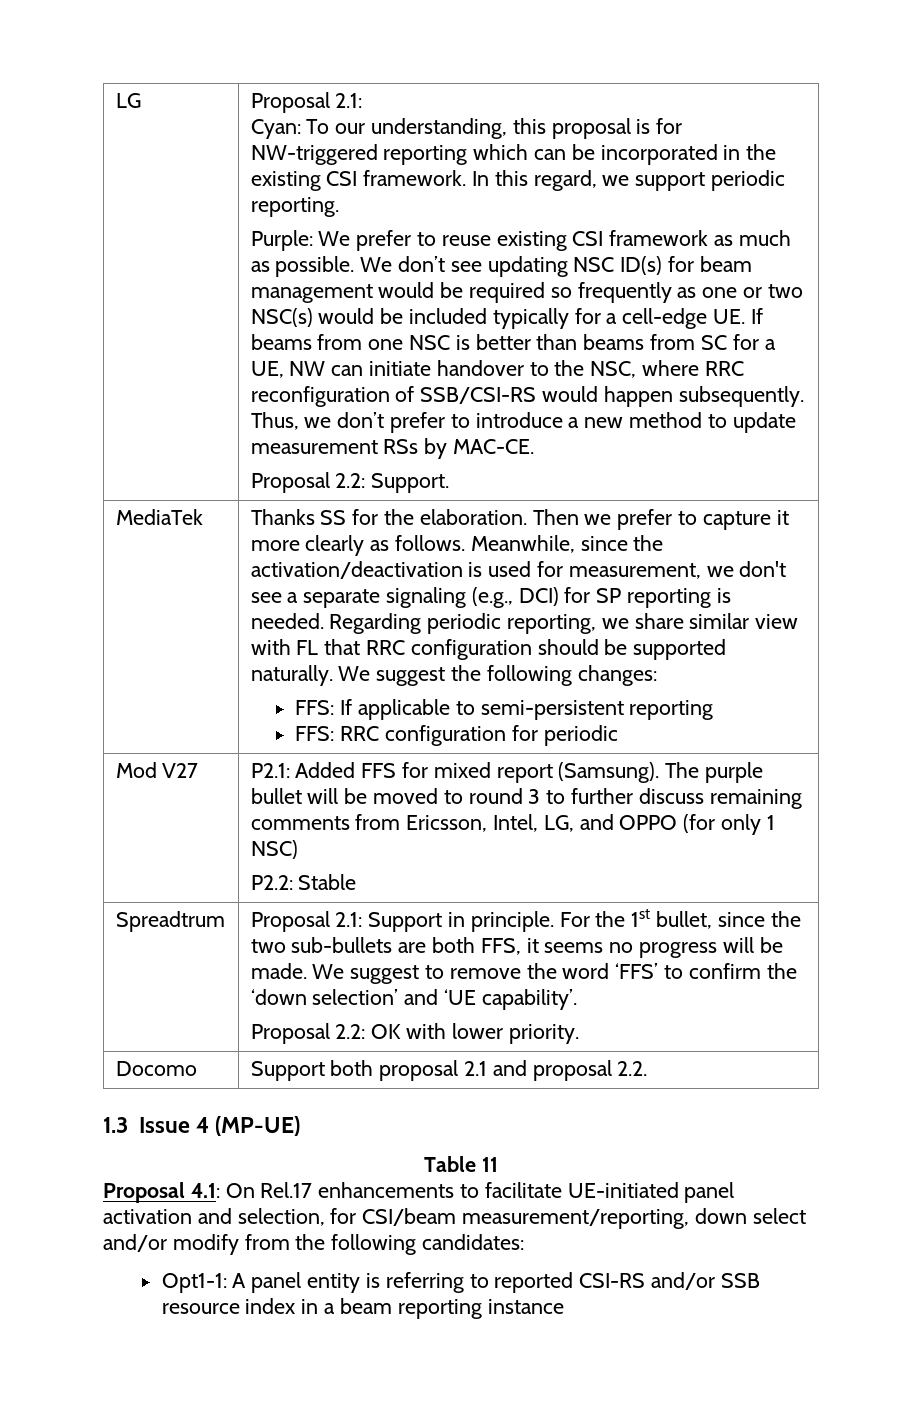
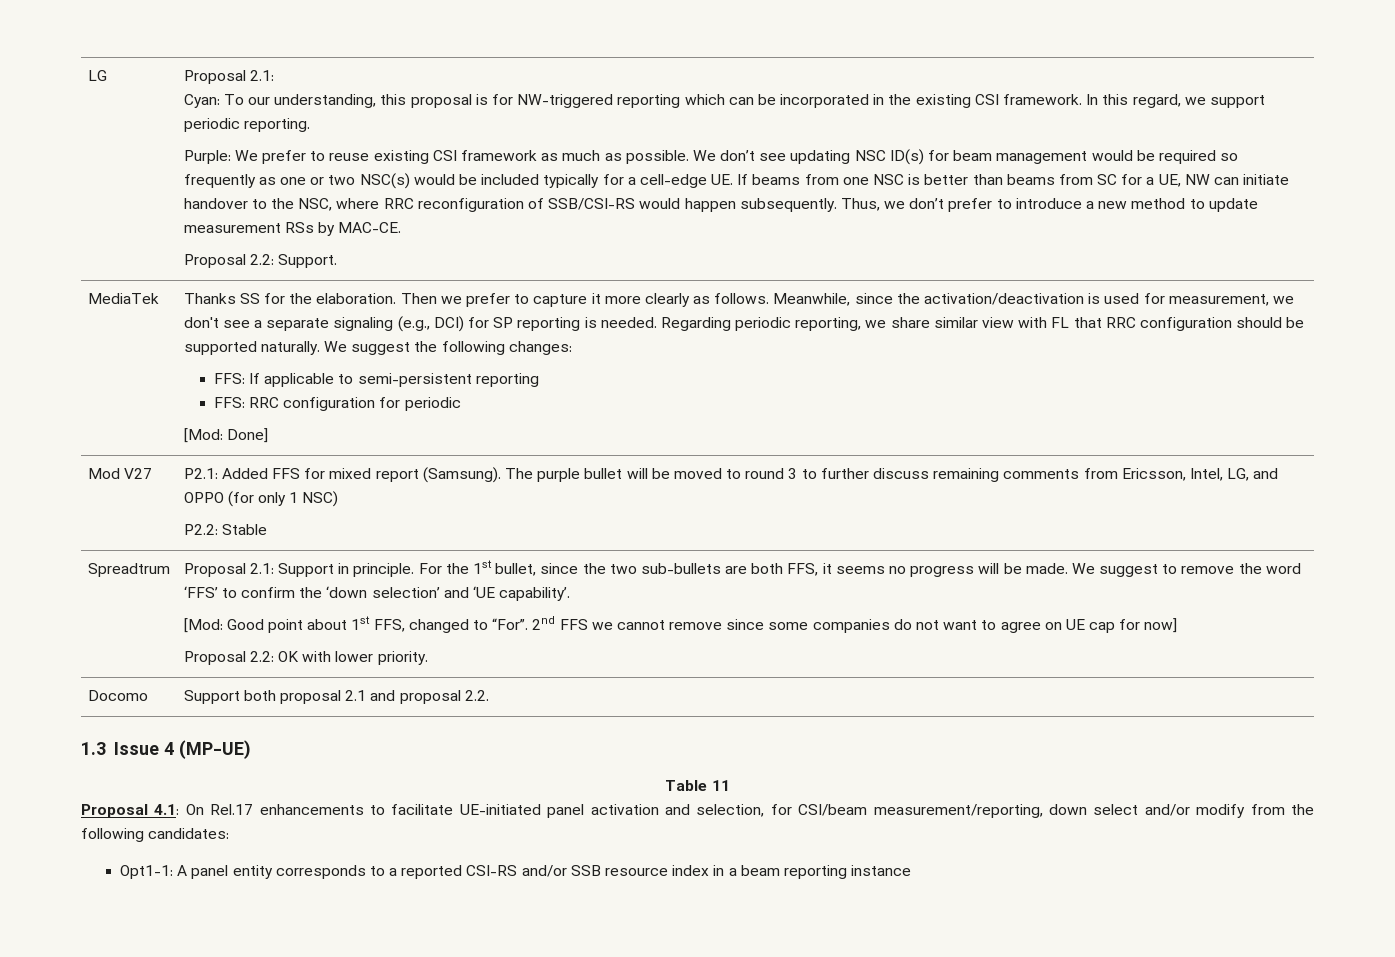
+ [Mod: Done]
+ [Mod: Good point about 1st FFS, changed to “For”. 2nd FFS we cannot remove since some companies do not want to agree on UE cap for now]
- Opt1-1: A panel entity is referring to reported CSI-RS and/or SSB resource index in a beam reporting instance
+ Opt1-1: A panel entity corresponds to a reported CSI-RS and/or SSB resource index in a beam reporting instance

